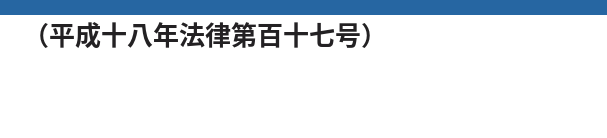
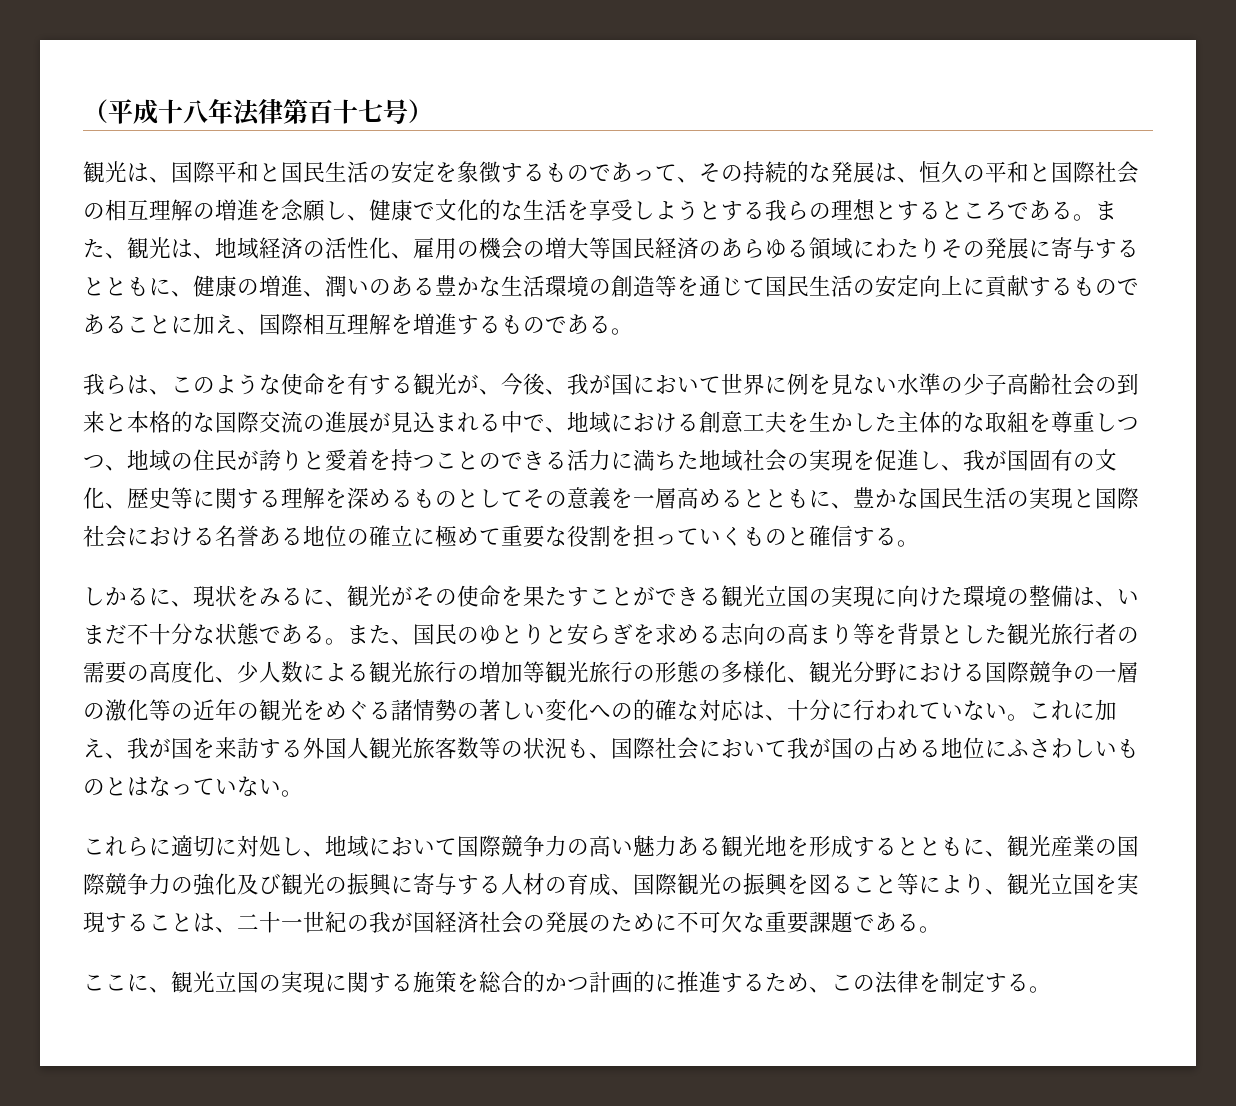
+ 観光は、国際平和と国民生活の安定を象徴するものであって、その持続的な発展は、恒久の平和と国際社会の相互理解の増進を念願し、健康で文化的な生活を享受しようとする我らの理想とするところである。また、観光は、地域経済の活性化、雇用の機会の増大等国民経済のあらゆる領域にわたりその発展に寄与するとともに、健康の増進、潤いのある豊かな生活環境の創造等を通じて国民生活の安定向上に貢献するものであることに加え、国際相互理解を増進するものである。
+ 我らは、このような使命を有する観光が、今後、我が国において世界に例を見ない水準の少子高齢社会の到来と本格的な国際交流の進展が見込まれる中で、地域における創意工夫を生かした主体的な取組を尊重しつつ、地域の住民が誇りと愛着を持つことのできる活力に満ちた地域社会の実現を促進し、我が国固有の文化、歴史等に関する理解を深めるものとしてその意義を一層高めるとともに、豊かな国民生活の実現と国際社会における名誉ある地位の確立に極めて重要な役割を担っていくものと確信する。
+ しかるに、現状をみるに、観光がその使命を果たすことができる観光立国の実現に向けた環境の整備は、いまだ不十分な状態である。また、国民のゆとりと安らぎを求める志向の高まり等を背景とした観光旅行者の需要の高度化、少人数による観光旅行の増加等観光旅行の形態の多様化、観光分野における国際競争の一層の激化等の近年の観光をめぐる諸情勢の著しい変化への的確な対応は、十分に行われていない。これに加え、我が国を来訪する外国人観光旅客数等の状況も、国際社会において我が国の占める地位にふさわしいものとはなっていない。
+ これらに適切に対処し、地域において国際競争力の高い魅力ある観光地を形成するとともに、観光産業の国際競争力の強化及び観光の振興に寄与する人材の育成、国際観光の振興を図ること等により、観光立国を実現することは、二十一世紀の我が国経済社会の発展のために不可欠な重要課題である。
+ ここに、観光立国の実現に関する施策を総合的かつ計画的に推進するため、この法律を制定する。

